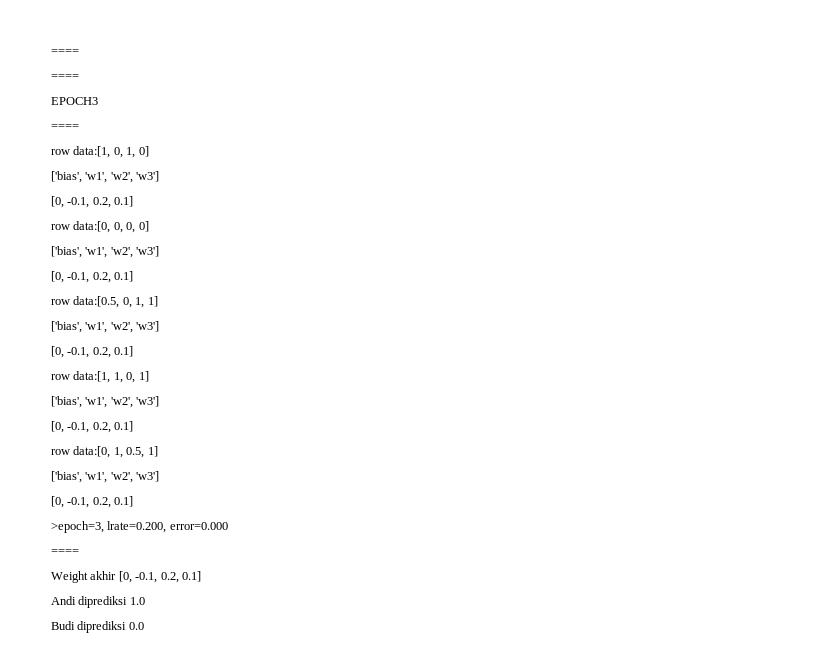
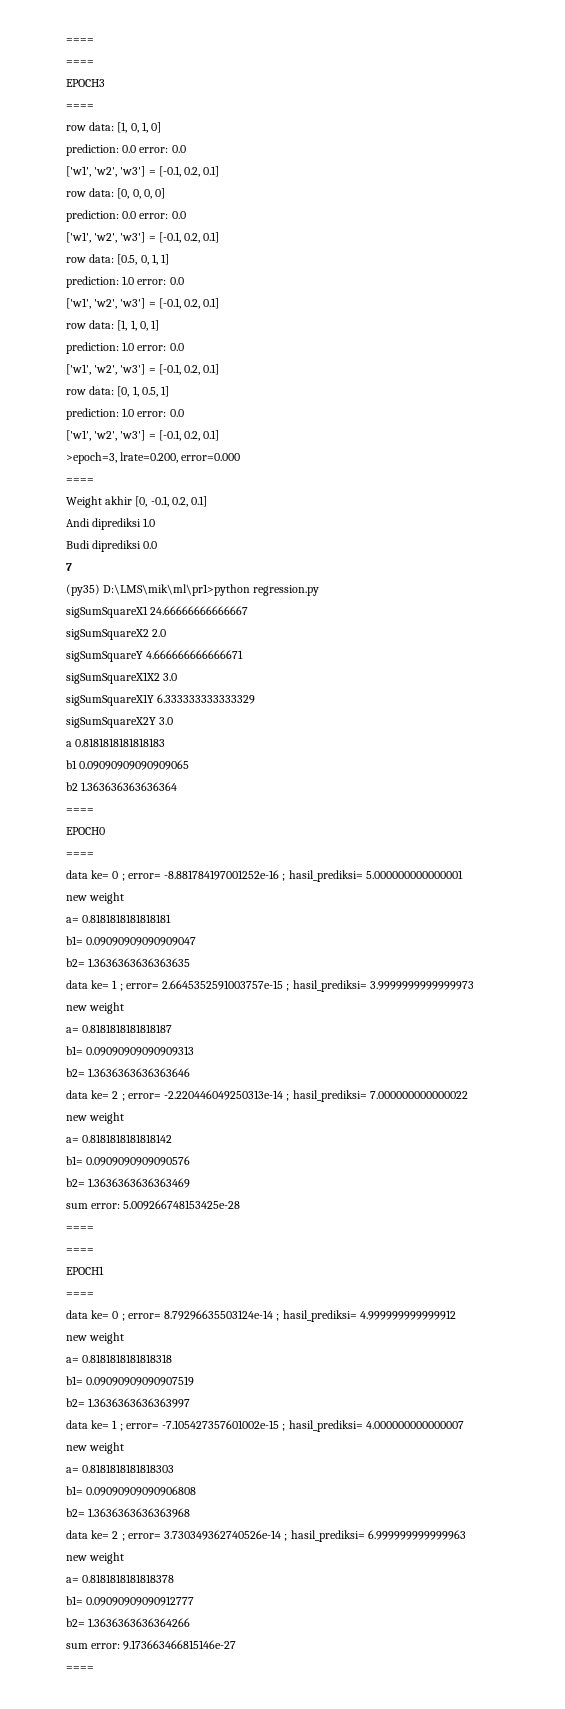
- row data:[1, 0, 1, 0]
- ['bias', 'w1', 'w2', 'w3']
- [0, -0.1, 0.2, 0.1]
- row data:[0, 0, 0, 0]
- ['bias', 'w1', 'w2', 'w3']
- [0, -0.1, 0.2, 0.1]
- row data:[0.5, 0, 1, 1]
- ['bias', 'w1', 'w2', 'w3']
- [0, -0.1, 0.2, 0.1]
- row data:[1, 1, 0, 1]
- ['bias', 'w1', 'w2', 'w3']
- [0, -0.1, 0.2, 0.1]
- row data:[0, 1, 0.5, 1]
- ['bias', 'w1', 'w2', 'w3']
- [0, -0.1, 0.2, 0.1]
+ row data: [1, 0, 1, 0]
+ prediction: 0.0 error: 0.0
+ ['w1', 'w2', 'w3'] = [-0.1, 0.2, 0.1]
+ row data: [0, 0, 0, 0]
+ prediction: 0.0 error: 0.0
+ ['w1', 'w2', 'w3'] = [-0.1, 0.2, 0.1]
+ row data: [0.5, 0, 1, 1]
+ prediction: 1.0 error: 0.0
+ ['w1', 'w2', 'w3'] = [-0.1, 0.2, 0.1]
+ row data: [1, 1, 0, 1]
+ prediction: 1.0 error: 0.0
+ ['w1', 'w2', 'w3'] = [-0.1, 0.2, 0.1]
+ row data: [0, 1, 0.5, 1]
+ prediction: 1.0 error: 0.0
+ ['w1', 'w2', 'w3'] = [-0.1, 0.2, 0.1]
+ 7
+ (py35) D:\LMS\mik\ml\pr1>python regression.py
+ sigSumSquareX1 24.66666666666667
+ sigSumSquareX2 2.0
+ sigSumSquareY 4.666666666666671
+ sigSumSquareX1X2 3.0
+ sigSumSquareX1Y 6.333333333333329
+ sigSumSquareX2Y 3.0
+ a 0.8181818181818183
+ b1 0.09090909090909065
+ b2 1.363636363636364
+ ====
+ EPOCH0
+ ====
+ data ke= 0 ; error= -8.881784197001252e-16 ; hasil_prediksi= 5.000000000000001
+ new weight
+ a= 0.8181818181818181
+ b1= 0.09090909090909047
+ b2= 1.3636363636363635
+ data ke= 1 ; error= 2.6645352591003757e-15 ; hasil_prediksi= 3.9999999999999973
+ new weight
+ a= 0.8181818181818187
+ b1= 0.09090909090909313
+ b2= 1.3636363636363646
+ data ke= 2 ; error= -2.220446049250313e-14 ; hasil_prediksi= 7.000000000000022
+ new weight
+ a= 0.8181818181818142
+ b1= 0.0909090909090576
+ b2= 1.3636363636363469
+ sum error: 5.009266748153425e-28
+ ====
+ ====
+ EPOCH1
+ ====
+ data ke= 0 ; error= 8.79296635503124e-14 ; hasil_prediksi= 4.999999999999912
+ new weight
+ a= 0.8181818181818318
+ b1= 0.09090909090907519
+ b2= 1.3636363636363997
+ data ke= 1 ; error= -7.105427357601002e-15 ; hasil_prediksi= 4.000000000000007
+ new weight
+ a= 0.8181818181818303
+ b1= 0.09090909090906808
+ b2= 1.3636363636363968
+ data ke= 2 ; error= 3.730349362740526e-14 ; hasil_prediksi= 6.999999999999963
+ new weight
+ a= 0.8181818181818378
+ b1= 0.09090909090912777
+ b2= 1.3636363636364266
+ sum error: 9.173663466815146e-27
+ ====

